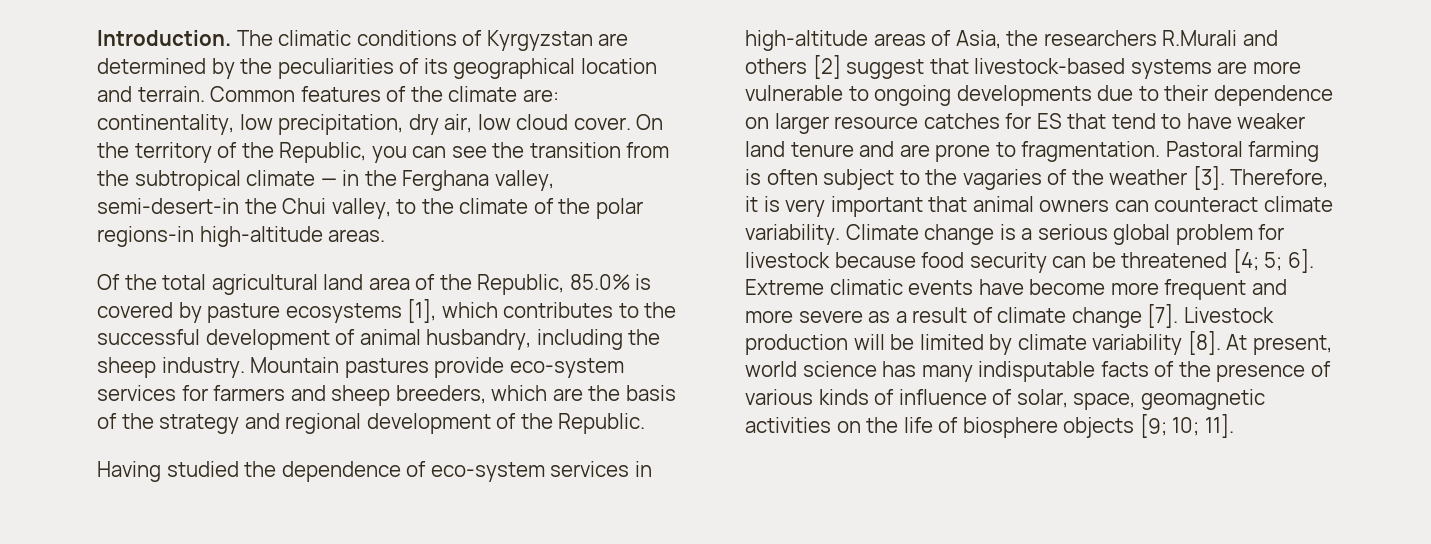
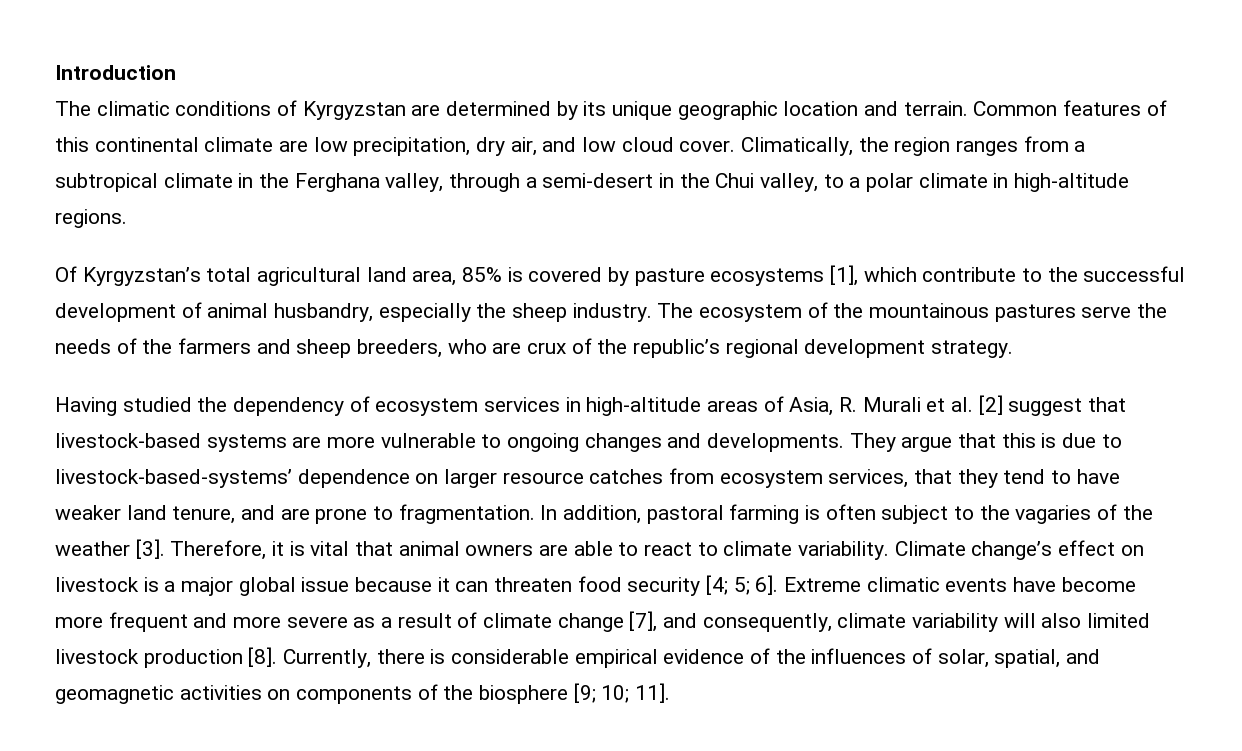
- Introduction. The climatic conditions of Kyrgyzstan are determined by the peculiarities of its geographical location and terrain.
+ Introduction
+ The climatic conditions of Kyrgyzstan are determined by its unique geographic location and terrain.
- Common features of the climate are: continentality, low precipitation, dry air, low cloud cover.
+ Common features of this continental climate are low precipitation, dry air, and low cloud cover.
- On the territory of the Republic, you can see the transition from the subtropical climate — in the Ferghana valley, semi-desert-in the Chui valley, to the climate of the polar regions-in high-altitude areas.
+ Climatically, the region ranges from a subtropical climate in the Ferghana valley, through a semi-desert in the Chui valley, to a polar climate in high-altitude regions.
- Of the total agricultural land area of the Republic, 85.0% is covered by pasture ecosystems [1], which contributes to the successful development of animal husbandry, including the sheep industry.
+ Of Kyrgyzstan’s total agricultural land area, 85% is covered by pasture ecosystems [1], which contribute to the successful development of animal husbandry, especially the sheep industry.
- Mountain pastures provide eco-system services for farmers and sheep breeders, which are the basis of the strategy and regional development of the Republic.
+ The ecosystem of the mountainous pastures serve the needs of the farmers and sheep breeders, who are crux of the republic’s regional development strategy.
- Having studied the dependence of eco-system services in high-altitude areas of Asia, the researchers R.Murali and others [2] suggest that livestock-based systems are more vulnerable to ongoing developments due to their dependence on larger resource catches for ES that tend to have weaker land tenure and are prone to fragmentation.
+ Having studied the dependency of ecosystem services in high-altitude areas of Asia, R. Murali et al. [2] suggest that livestock-based systems are more vulnerable to ongoing changes and developments. They argue that this is due to livestock-based-systems’ dependence on larger resource catches from ecosystem services, that they tend to have weaker land tenure, and are prone to fragmentation.
- Pastoral farming is often subject to the vagaries of the weather [3].
+ In addition, pastoral farming is often subject to the vagaries of the weather [3].
- Therefore, it is very important that animal owners can counteract climate variability. Climate change is a serious global problem for livestock because food security can be threatened [4; 5; 6].
+ Therefore, it is vital that animal owners are able to react to climate variability. Climate change’s effect on livestock is a major global issue because it can threaten food security [4; 5; 6].
- Extreme climatic events have become more frequent and more severe as a result of climate change [7]. Livestock production will be limited by climate variability [8]. At present, world science has many indisputable facts of the presence of various kinds of influence of solar, space, geomagnetic activities on the life of biosphere objects [9; 10; 11].
+ Extreme climatic events have become more frequent and more severe as a result of climate change [7], and consequently, climate variability will also limited livestock production [8]. Currently, there is considerable empirical evidence of the influences of solar, spatial, and geomagnetic activities on components of the biosphere [9; 10; 11].

